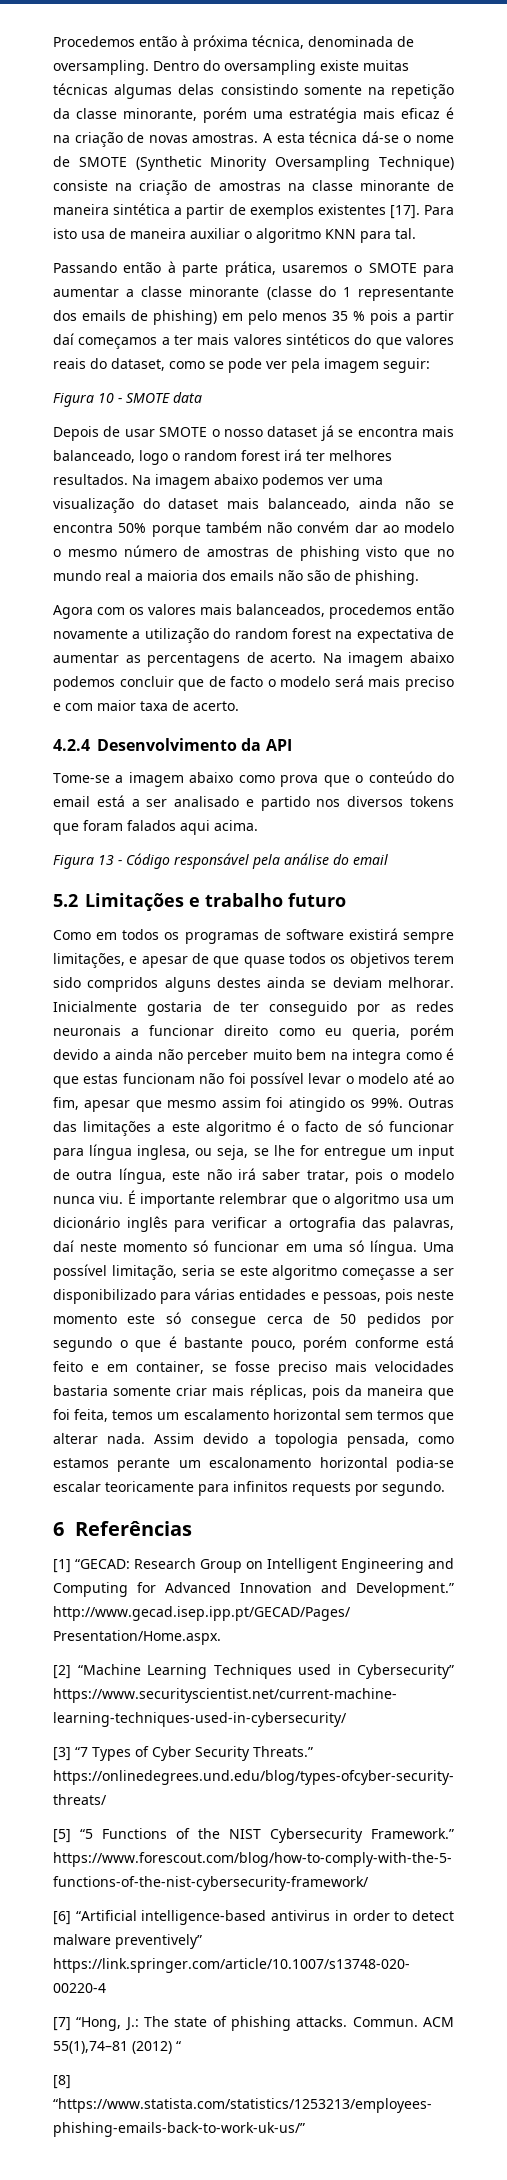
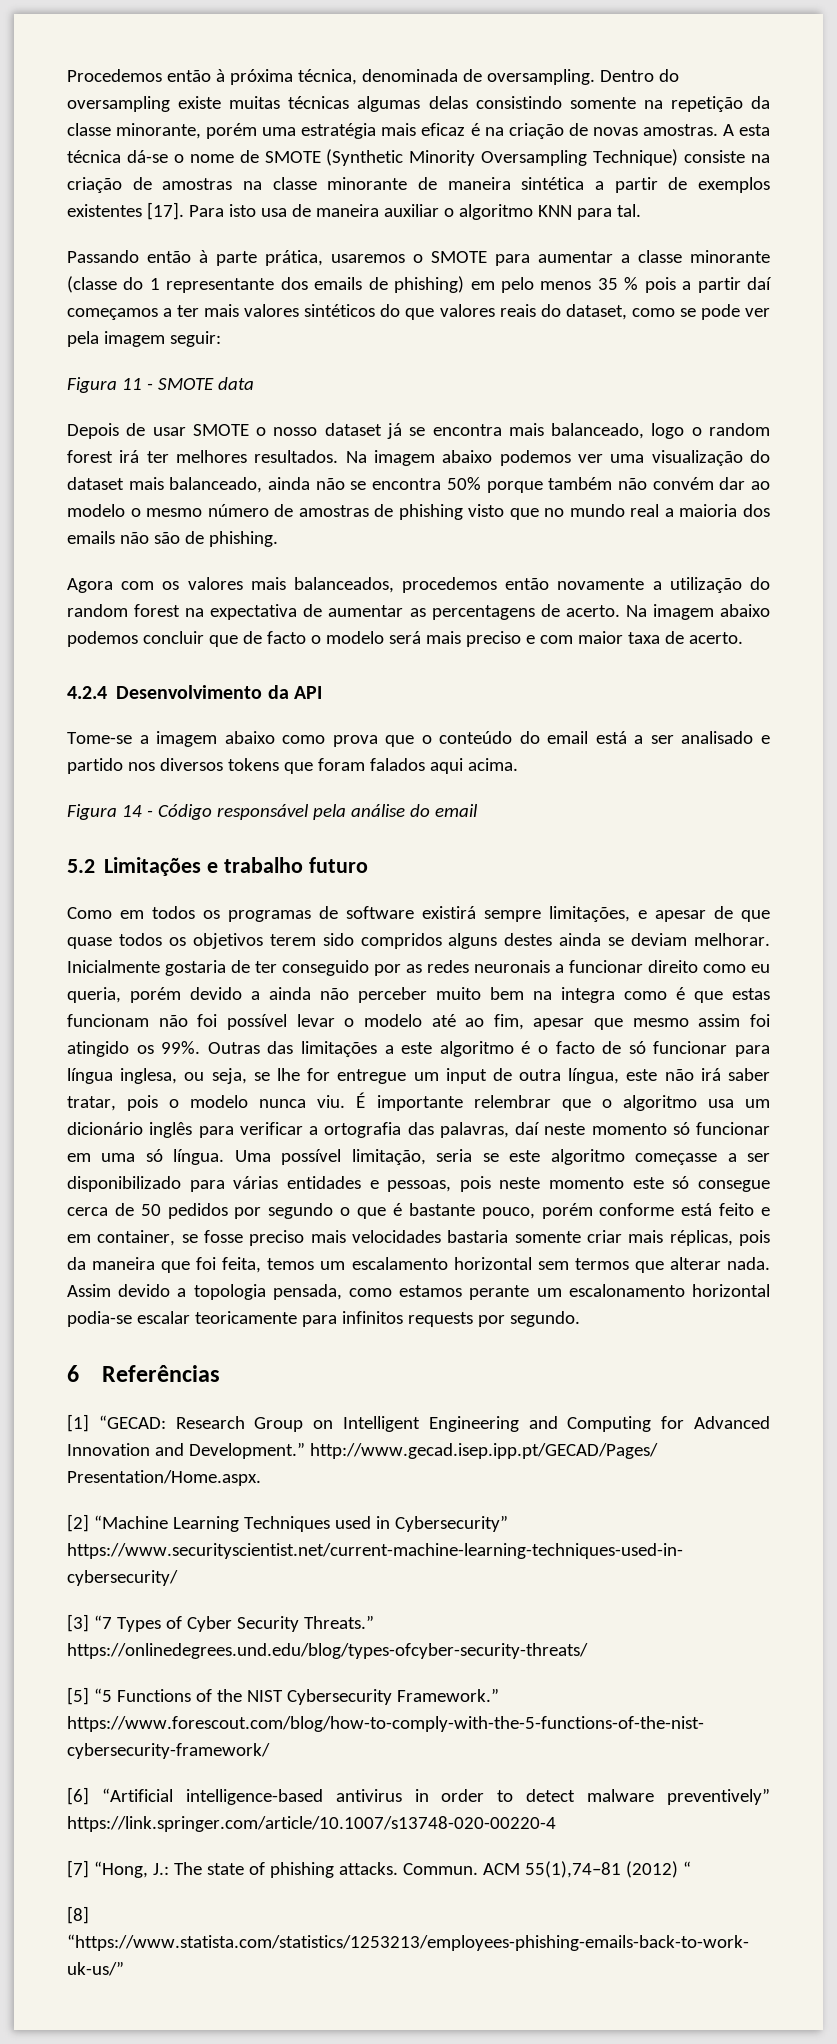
- Figura 10 - SMOTE data
+ Figura 11 - SMOTE data
- Figura 13 - Código responsável pela análise do email
+ Figura 14 - Código responsável pela análise do email

